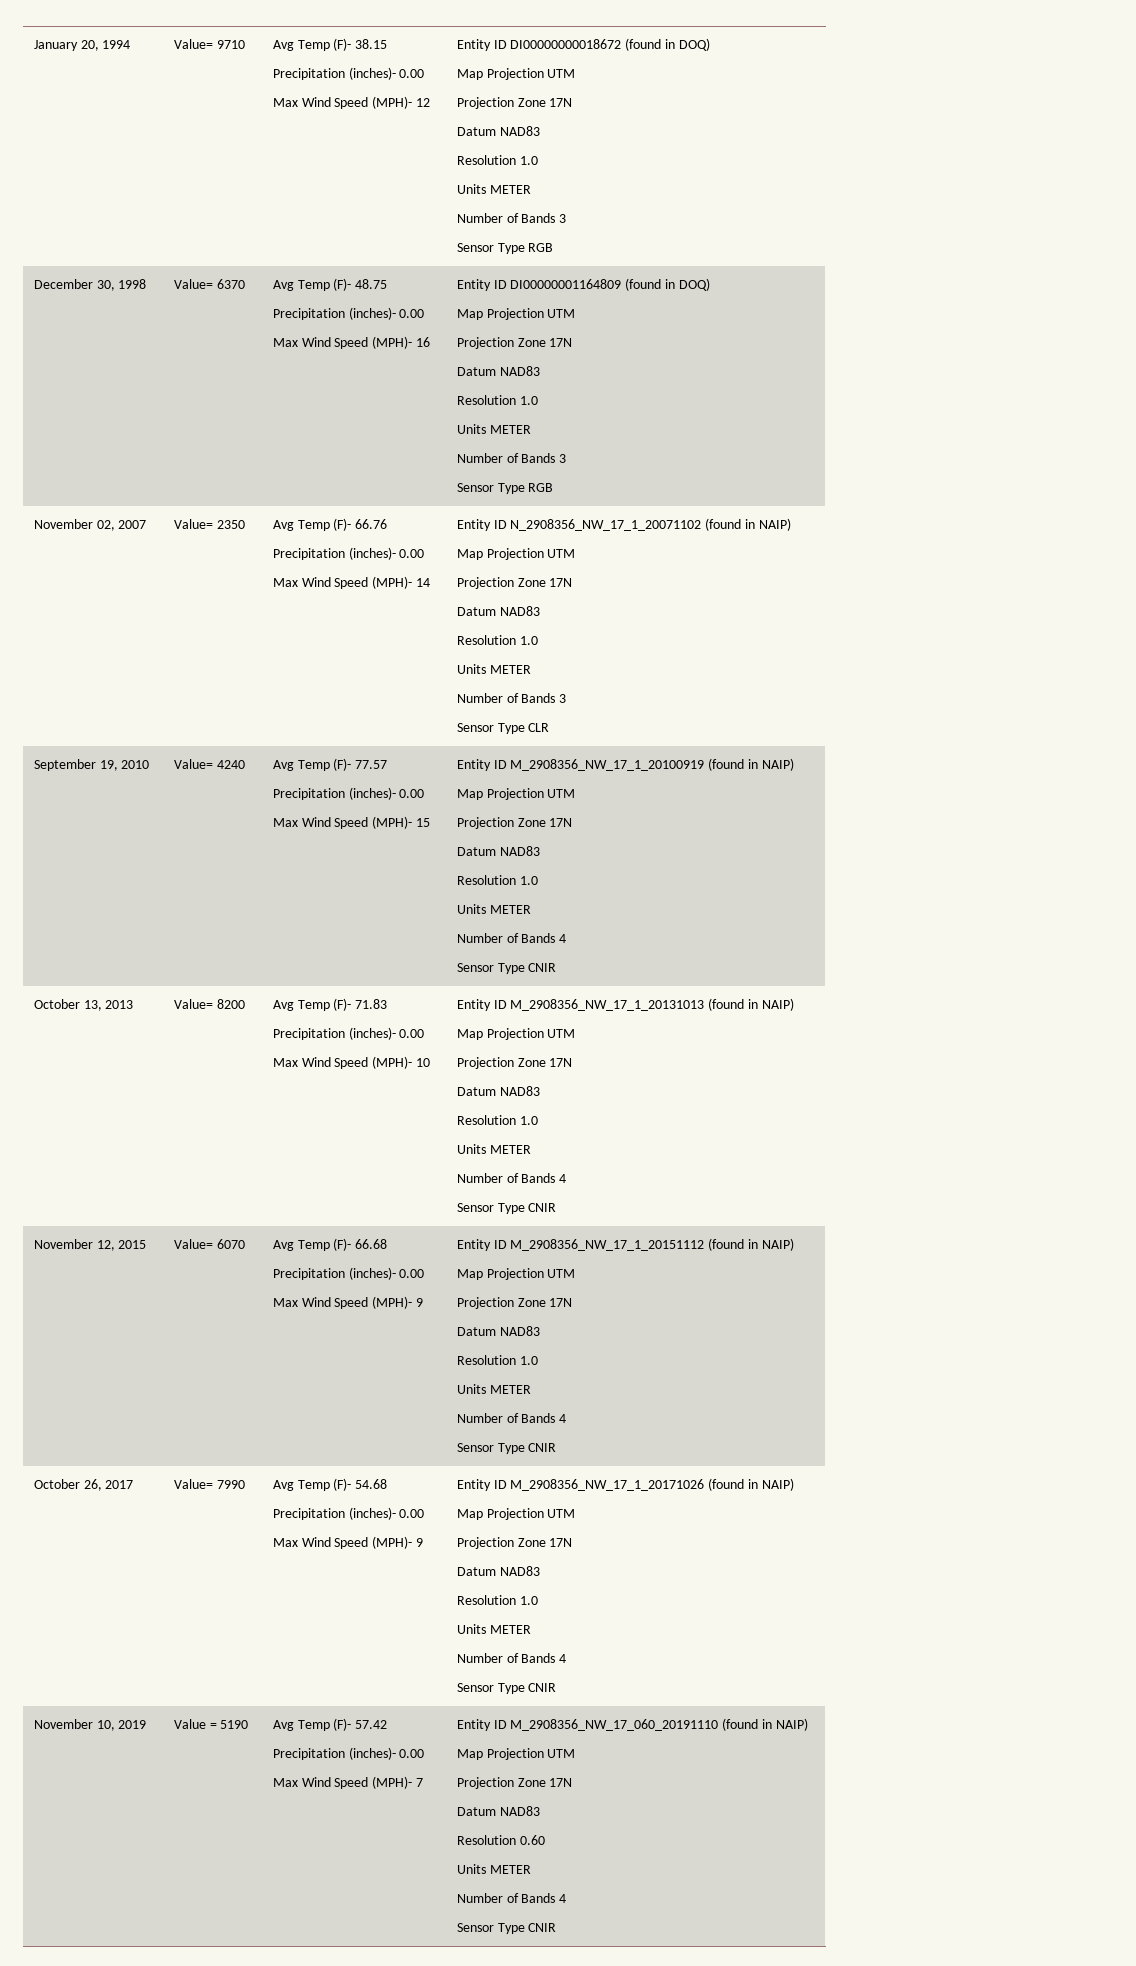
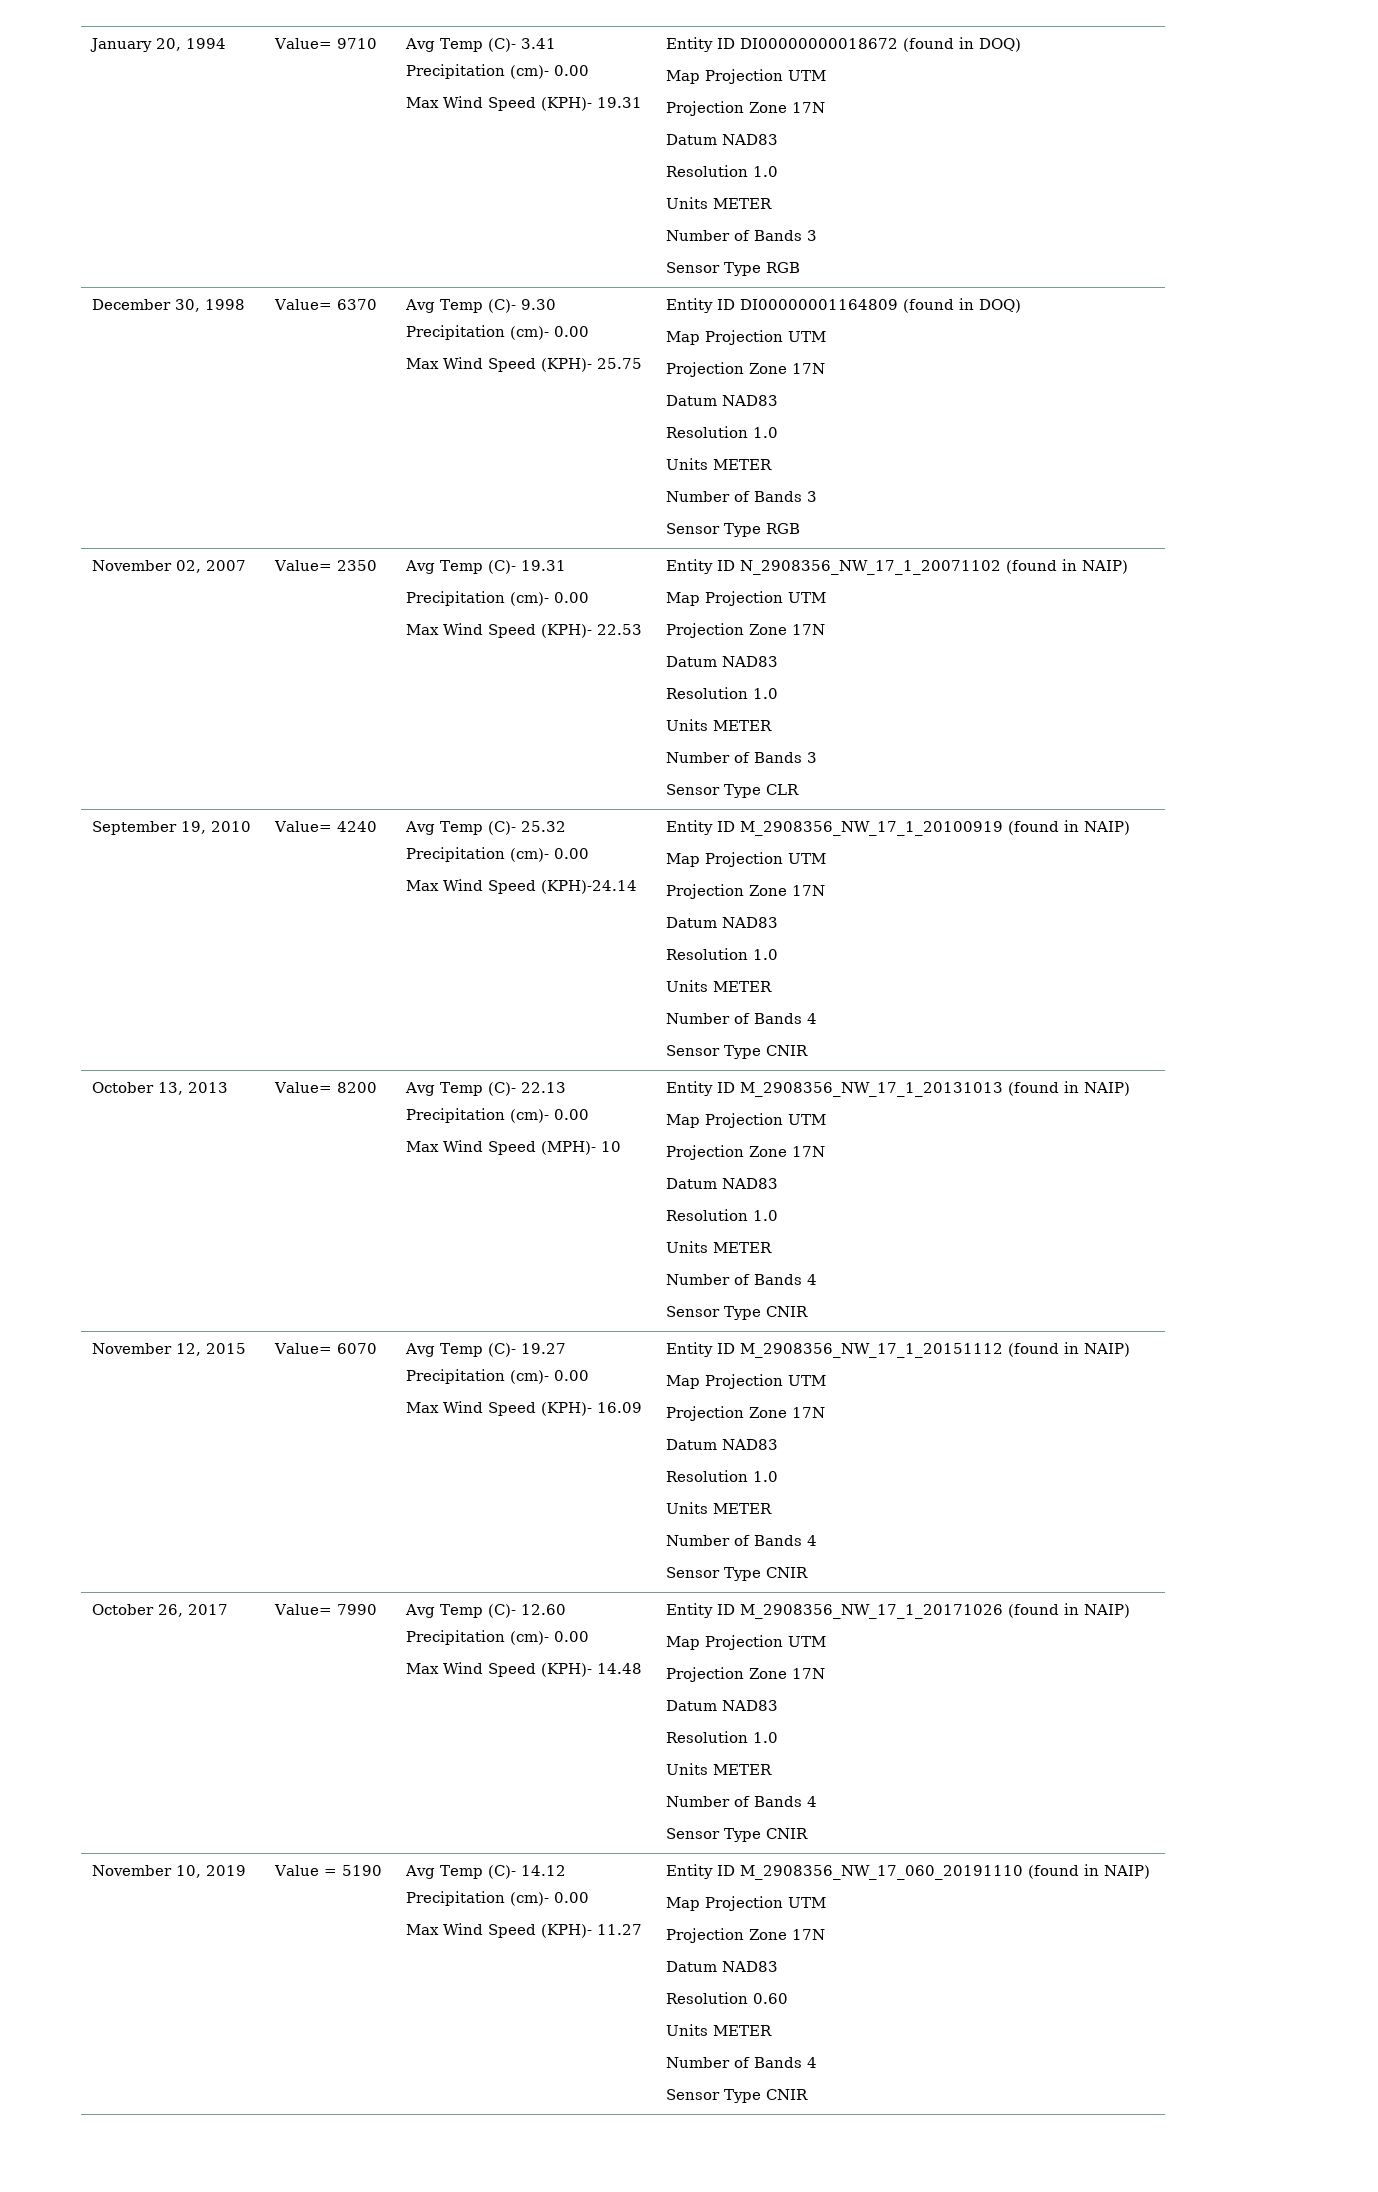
- Avg Temp (F)- 38.15
- Precipitation (inches)- 0.00
- Max Wind Speed (MPH)- 12
+ Avg Temp (C)- 3.41
+ Precipitation (cm)- 0.00
+ Max Wind Speed (KPH)- 19.31
- Avg Temp (F)- 48.75
- Precipitation (inches)- 0.00
- Max Wind Speed (MPH)- 16
+ Avg Temp (C)- 9.30
+ Precipitation (cm)- 0.00
+ Max Wind Speed (KPH)- 25.75
- Avg Temp (F)- 66.76
- Precipitation (inches)- 0.00
- Max Wind Speed (MPH)- 14
+ Avg Temp (C)- 19.31
+ Precipitation (cm)- 0.00
+ Max Wind Speed (KPH)- 22.53
- Avg Temp (F)- 77.57
- Precipitation (inches)- 0.00
- Max Wind Speed (MPH)- 15
+ Avg Temp (C)- 25.32
+ Precipitation (cm)- 0.00
+ Max Wind Speed (KPH)-24.14
- Avg Temp (F)- 71.83
- Precipitation (inches)- 0.00
+ Avg Temp (C)- 22.13
+ Precipitation (cm)- 0.00
- Avg Temp (F)- 66.68
- Precipitation (inches)- 0.00
- Max Wind Speed (MPH)- 9
+ Avg Temp (C)- 19.27
+ Precipitation (cm)- 0.00
+ Max Wind Speed (KPH)- 16.09
- Avg Temp (F)- 54.68
- Precipitation (inches)- 0.00
- Max Wind Speed (MPH)- 9
+ Avg Temp (C)- 12.60
+ Precipitation (cm)- 0.00
+ Max Wind Speed (KPH)- 14.48
- Avg Temp (F)- 57.42
- Precipitation (inches)- 0.00
- Max Wind Speed (MPH)- 7
+ Avg Temp (C)- 14.12
+ Precipitation (cm)- 0.00
+ Max Wind Speed (KPH)- 11.27

